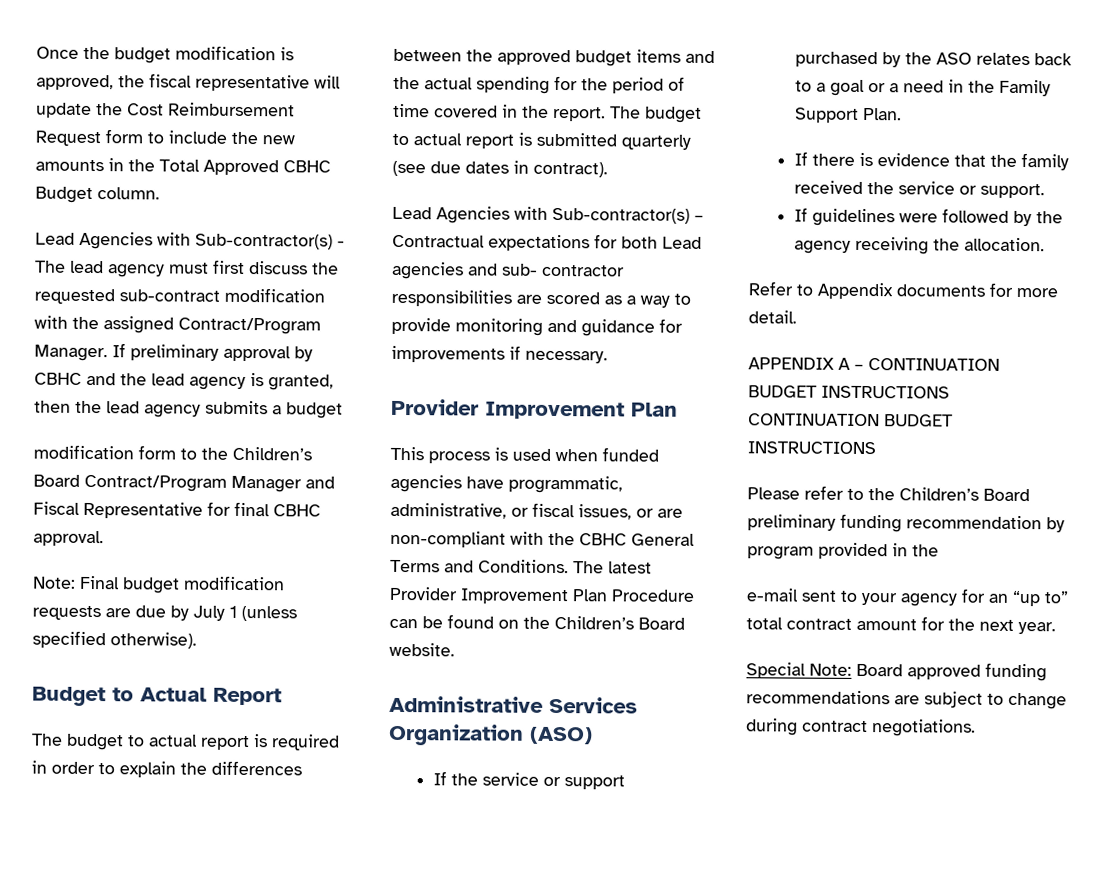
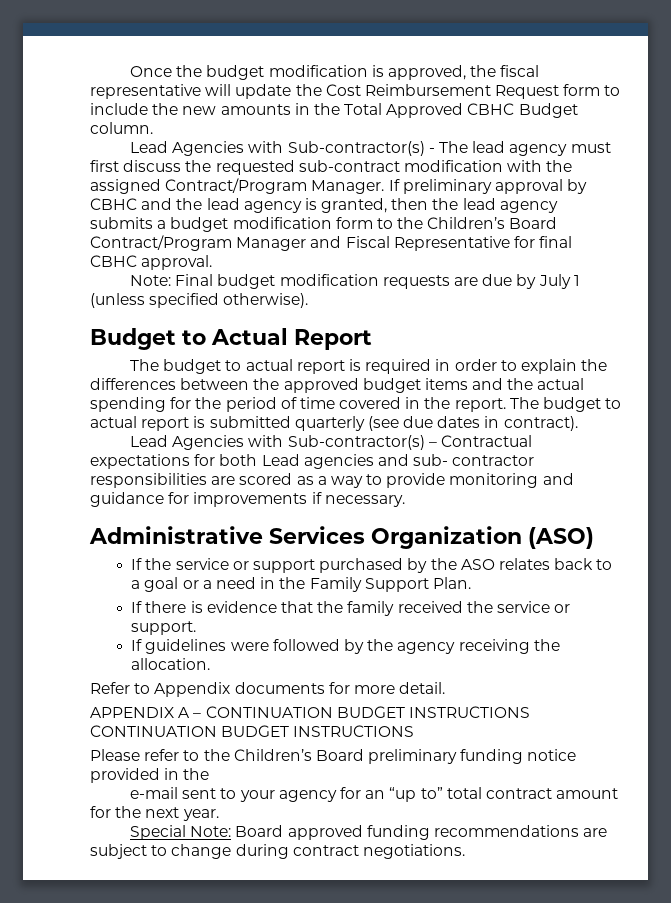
- If preliminary approval by CBHC and the lead agency is granted, then the lead agency submits a budget
- modification form to the Children’s Board Contract/Program Manager and Fiscal Representative for final CBHC approval.
+ If preliminary approval by CBHC and the lead agency is granted, then the lead agency submits a budget modification form to the Children’s Board Contract/Program Manager and Fiscal Representative for final CBHC approval.
  Lead Agencies with Sub-contractor(s) – Contractual expectations for both Lead agencies and sub- contractor responsibilities are scored as a way to provide monitoring and guidance for improvements if necessary.
- Provider Improvement Plan
- This process is used when funded agencies have programmatic, administrative, or fiscal issues, or are non-compliant with the CBHC General Terms and Conditions. The latest Provider Improvement Plan Procedure can be found on the Children’s Board website.
- Please refer to the Children’s Board preliminary funding recommendation by program provided in the
+ Please refer to the Children’s Board preliminary funding notice provided in the

